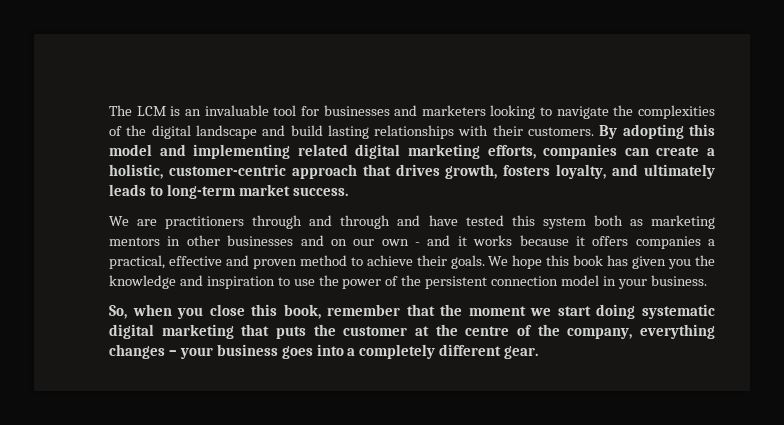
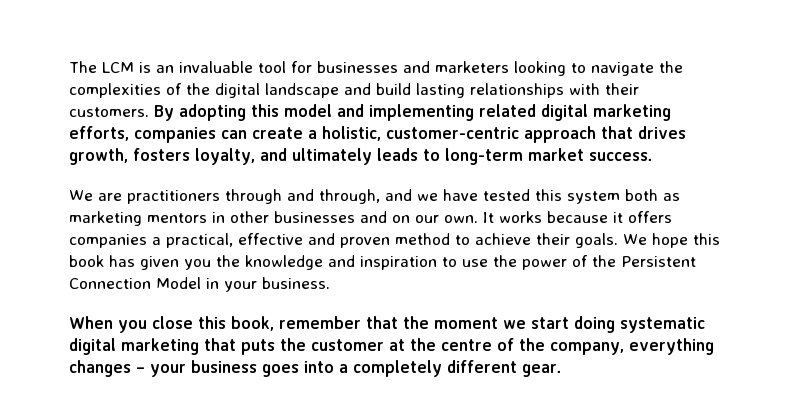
- We are practitioners through and through and have tested this system both as marketing mentors in other businesses and on our own - and it works because it offers companies a practical, effective and proven method to achieve their goals.
+ We are practitioners through and through, and we have tested this system both as marketing mentors in other businesses and on our own. It works because it offers companies a practical, effective and proven method to achieve their goals.
- We hope this book has given you the knowledge and inspiration to use the power of the persistent connection model in your business.
+ We hope this book has given you the knowledge and inspiration to use the power of the Persistent Connection Model in your business.
- So, when you close this book, remember that the moment we start doing systematic digital marketing that puts the customer at the centre of the company, everything changes – your business goes into a completely different gear.
+ When you close this book, remember that the moment we start doing systematic digital marketing that puts the customer at the centre of the company, everything changes – your business goes into a completely different gear.

